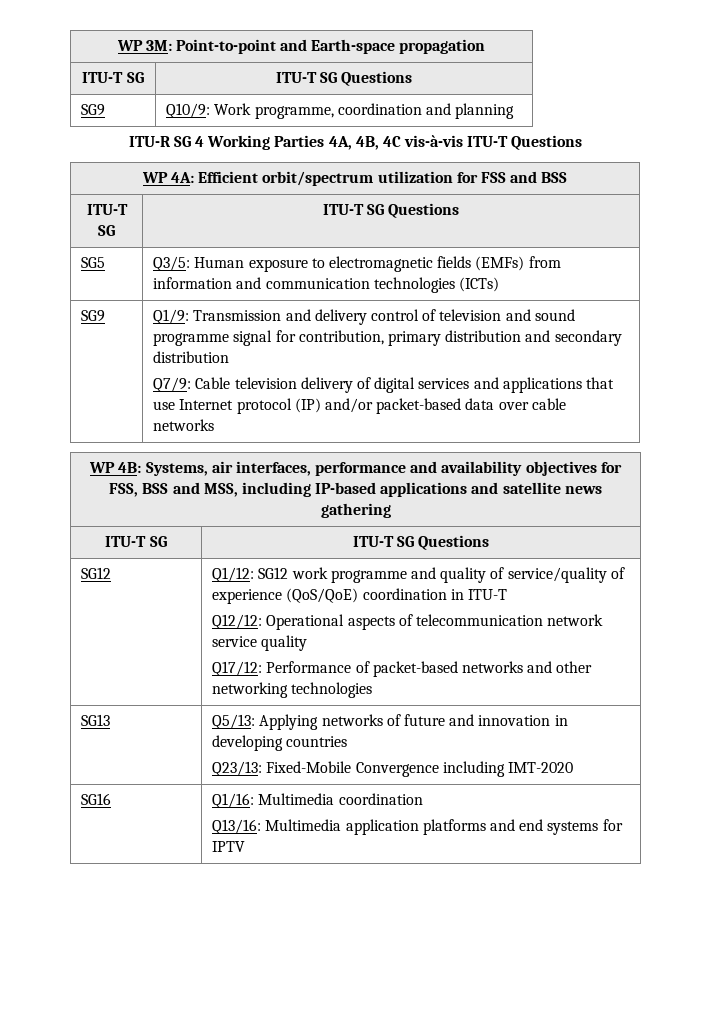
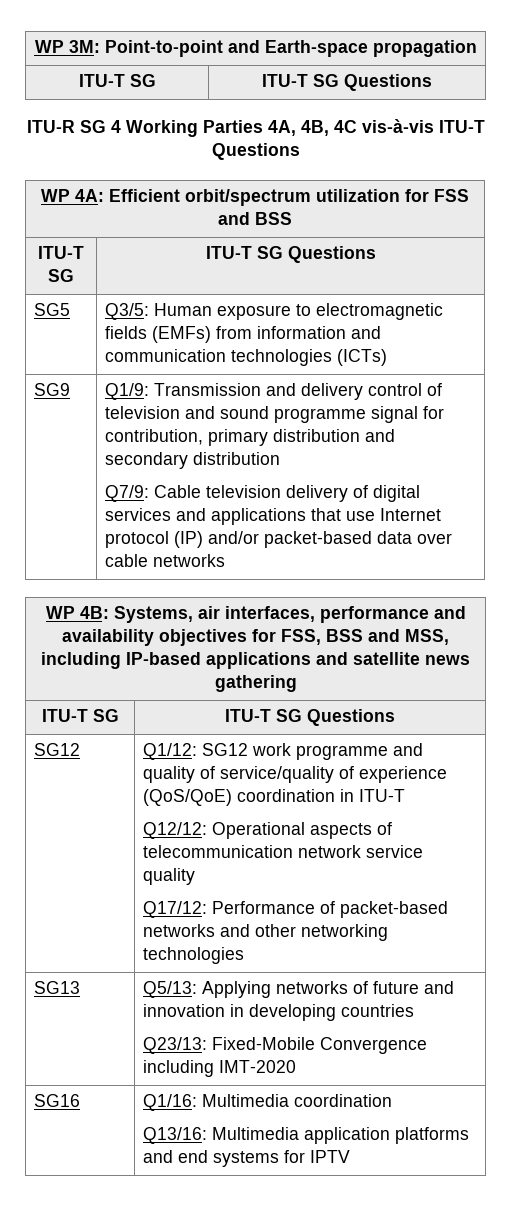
- SG9 | Q10/9: Work programme, coordination and planning

